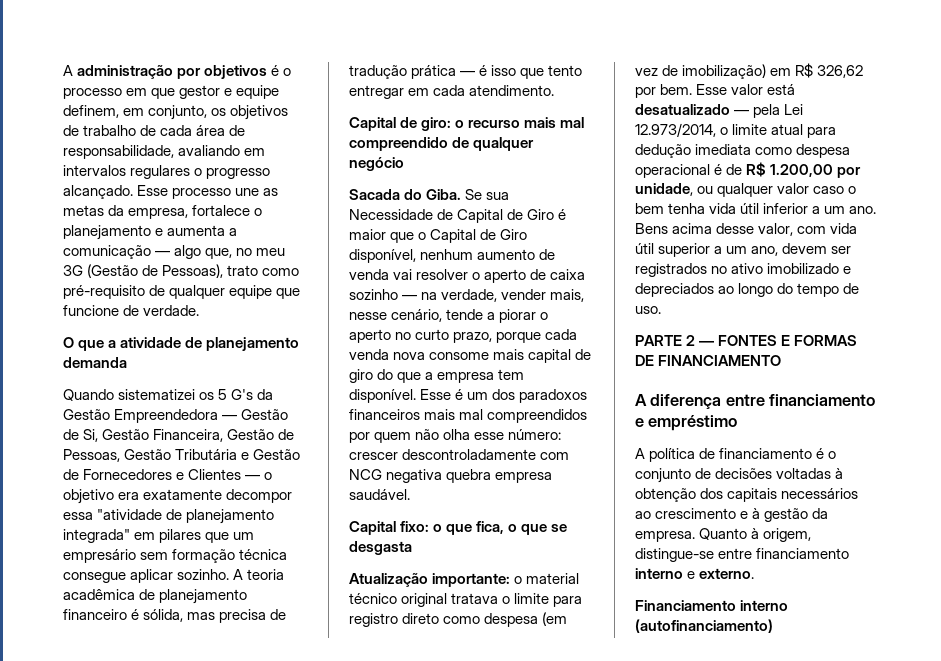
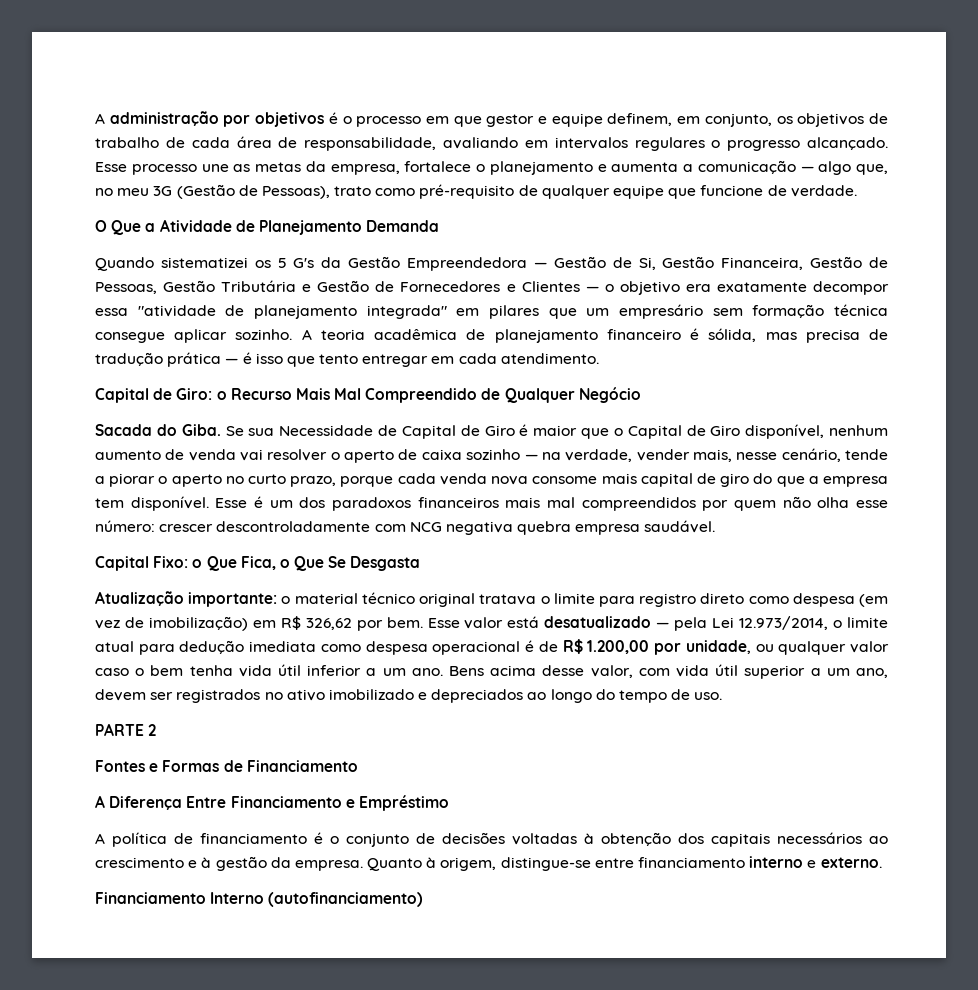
- O que a atividade de planejamento demanda
+ O Que a Atividade de Planejamento Demanda
- Capital de giro: o recurso mais mal compreendido de qualquer negócio
+ Capital de Giro: o Recurso Mais Mal Compreendido de Qualquer Negócio
- Capital fixo: o que fica, o que se desgasta
+ Capital Fixo: o Que Fica, o Que Se Desgasta
- PARTE 2 — FONTES E FORMAS DE FINANCIAMENTO
- A diferença entre financiamento e empréstimo
+ PARTE 2
+ Fontes e Formas de Financiamento
+ A Diferença Entre Financiamento e Empréstimo
- Financiamento interno (autofinanciamento)
+ Financiamento Interno (autofinanciamento)

